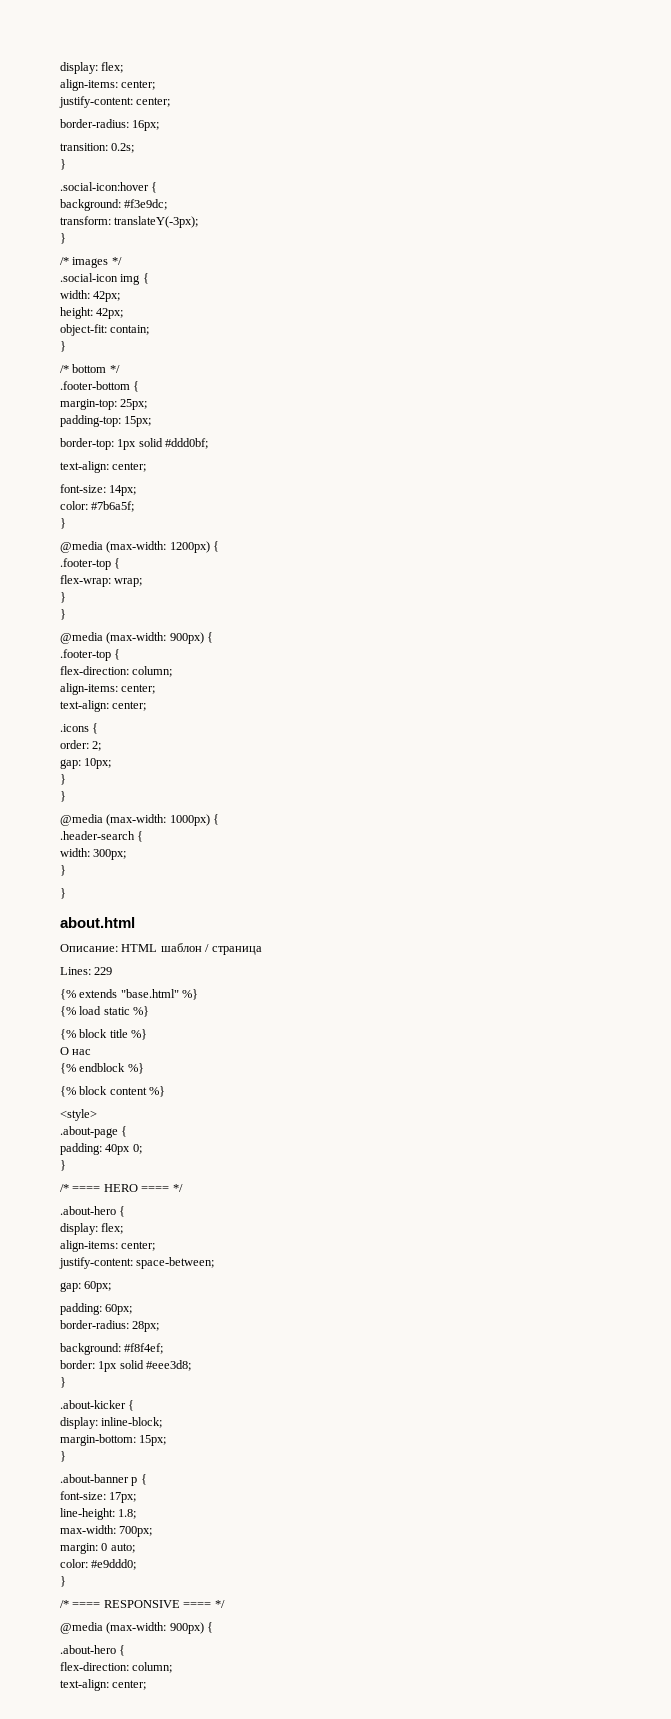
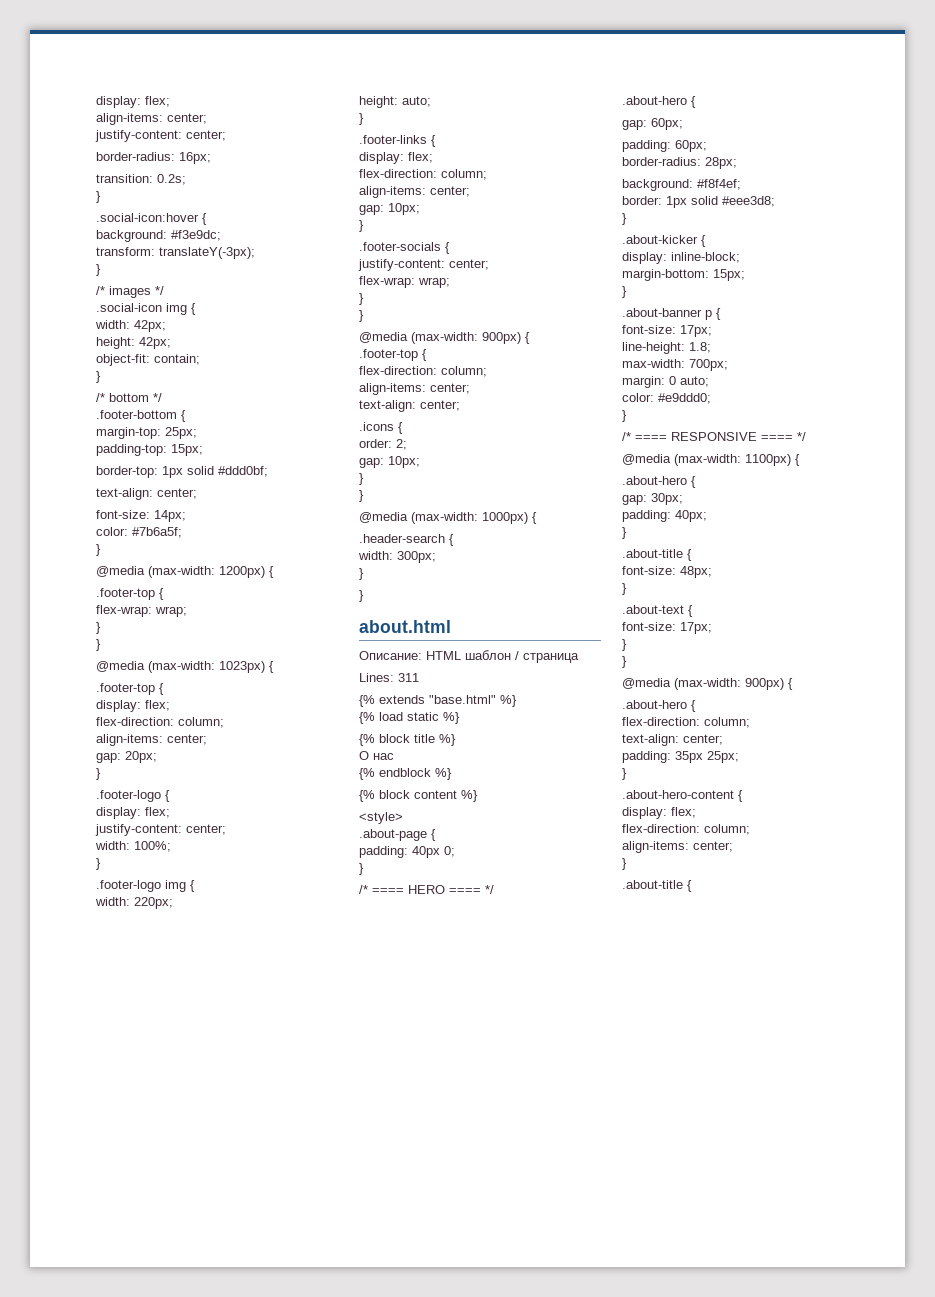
+ @media (max-width: 1023px) {
+ .footer-top {
+ display: flex;
+ flex-direction: column;
+ align-items: center;
+ gap: 20px;
+ }
+ .footer-logo {
+ display: flex;
+ justify-content: center;
+ width: 100%;
+ }
+ .footer-logo img {
+ width: 220px;
+ height: auto;
+ }
+ .footer-links {
+ display: flex;
+ flex-direction: column;
+ align-items: center;
+ gap: 10px;
+ }
+ .footer-socials {
+ justify-content: center;
+ flex-wrap: wrap;
+ }
+ }
- Lines: 229
+ Lines: 311
  /* ==== HERO ==== */
  .about-hero {
- display: flex;
- align-items: center;
- justify-content: space-between;
+ @media (max-width: 1100px) {
+ .about-hero {
+ gap: 30px;
+ padding: 40px;
+ }
+ .about-title {
+ font-size: 48px;
+ }
+ .about-text {
+ font-size: 17px;
+ }
+ }
+ padding: 35px 25px;
+ }
+ .about-hero-content {
+ display: flex;
+ flex-direction: column;
+ align-items: center;
+ }
+ .about-title {

